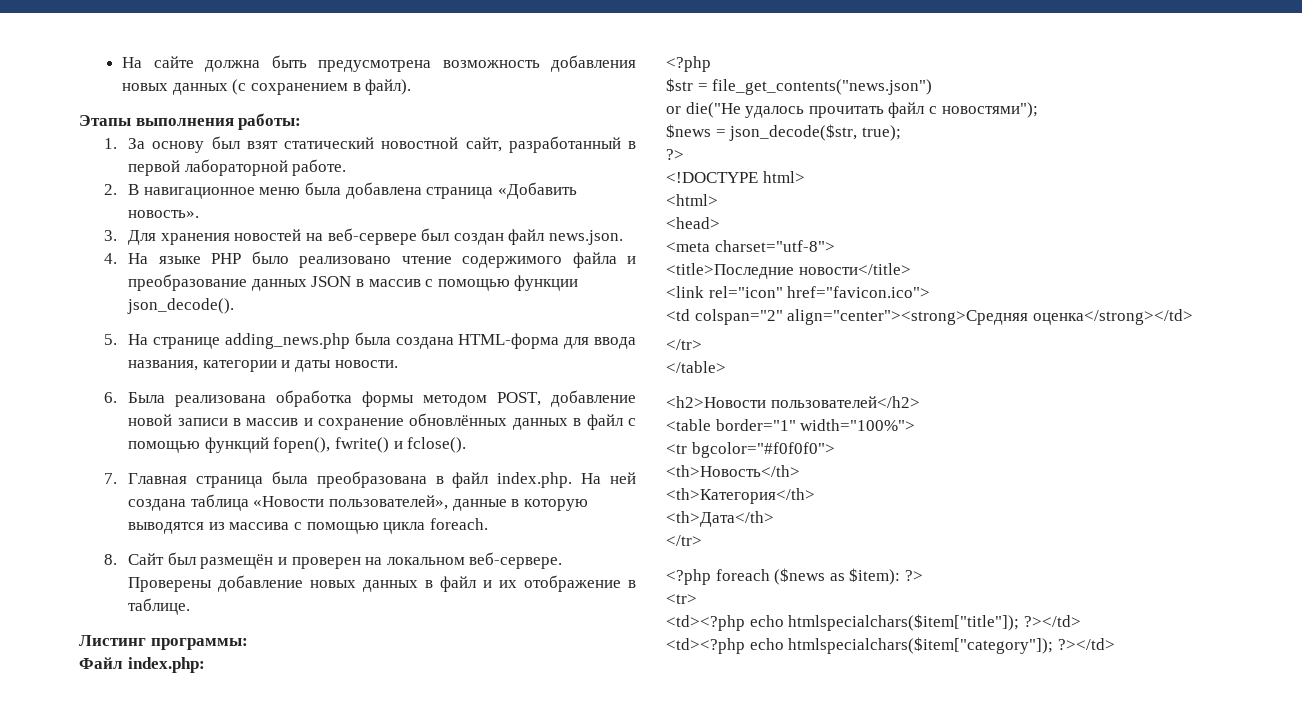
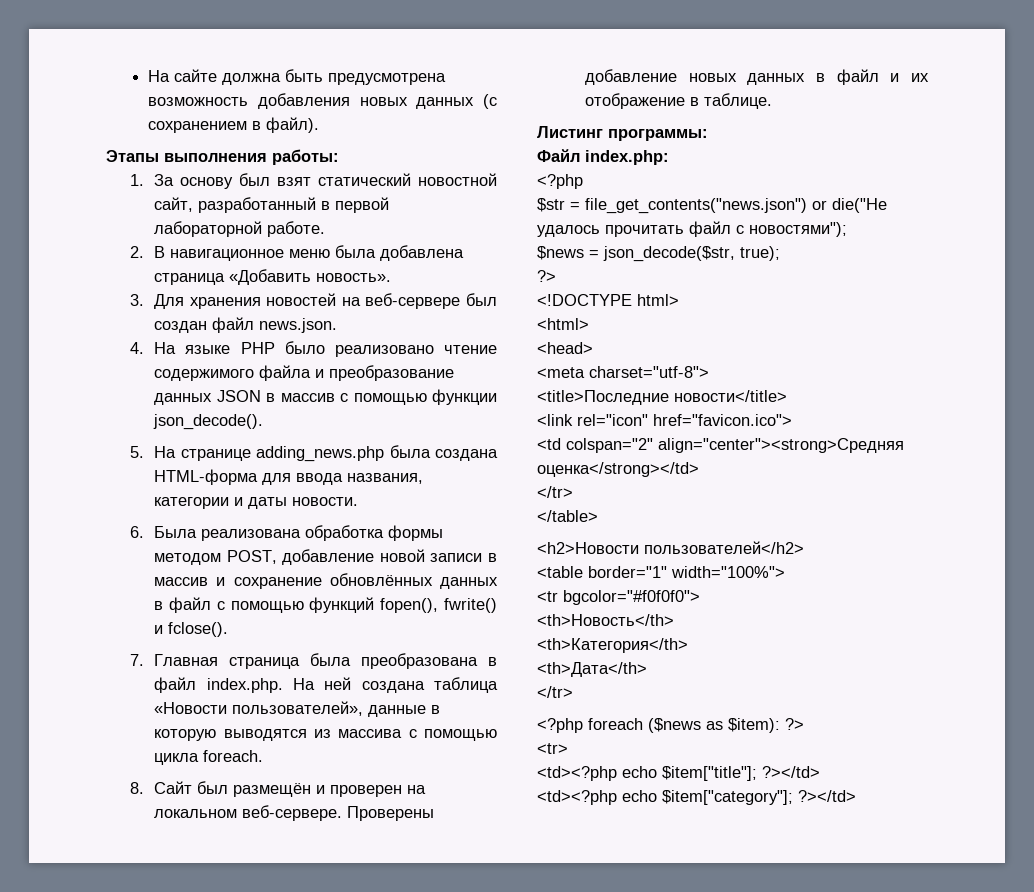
- $str = file_get_contents("news.json")
- or die("Не удалось прочитать файл с новостями");
+ $str = file_get_contents("news.json") or die("Не удалось прочитать файл с новостями");
- <td><?php echo htmlspecialchars($item["title"]); ?></td>
+ <td><?php echo $item["title"]; ?></td>
- <td><?php echo htmlspecialchars($item["category"]); ?></td>
+ <td><?php echo $item["category"]; ?></td>

